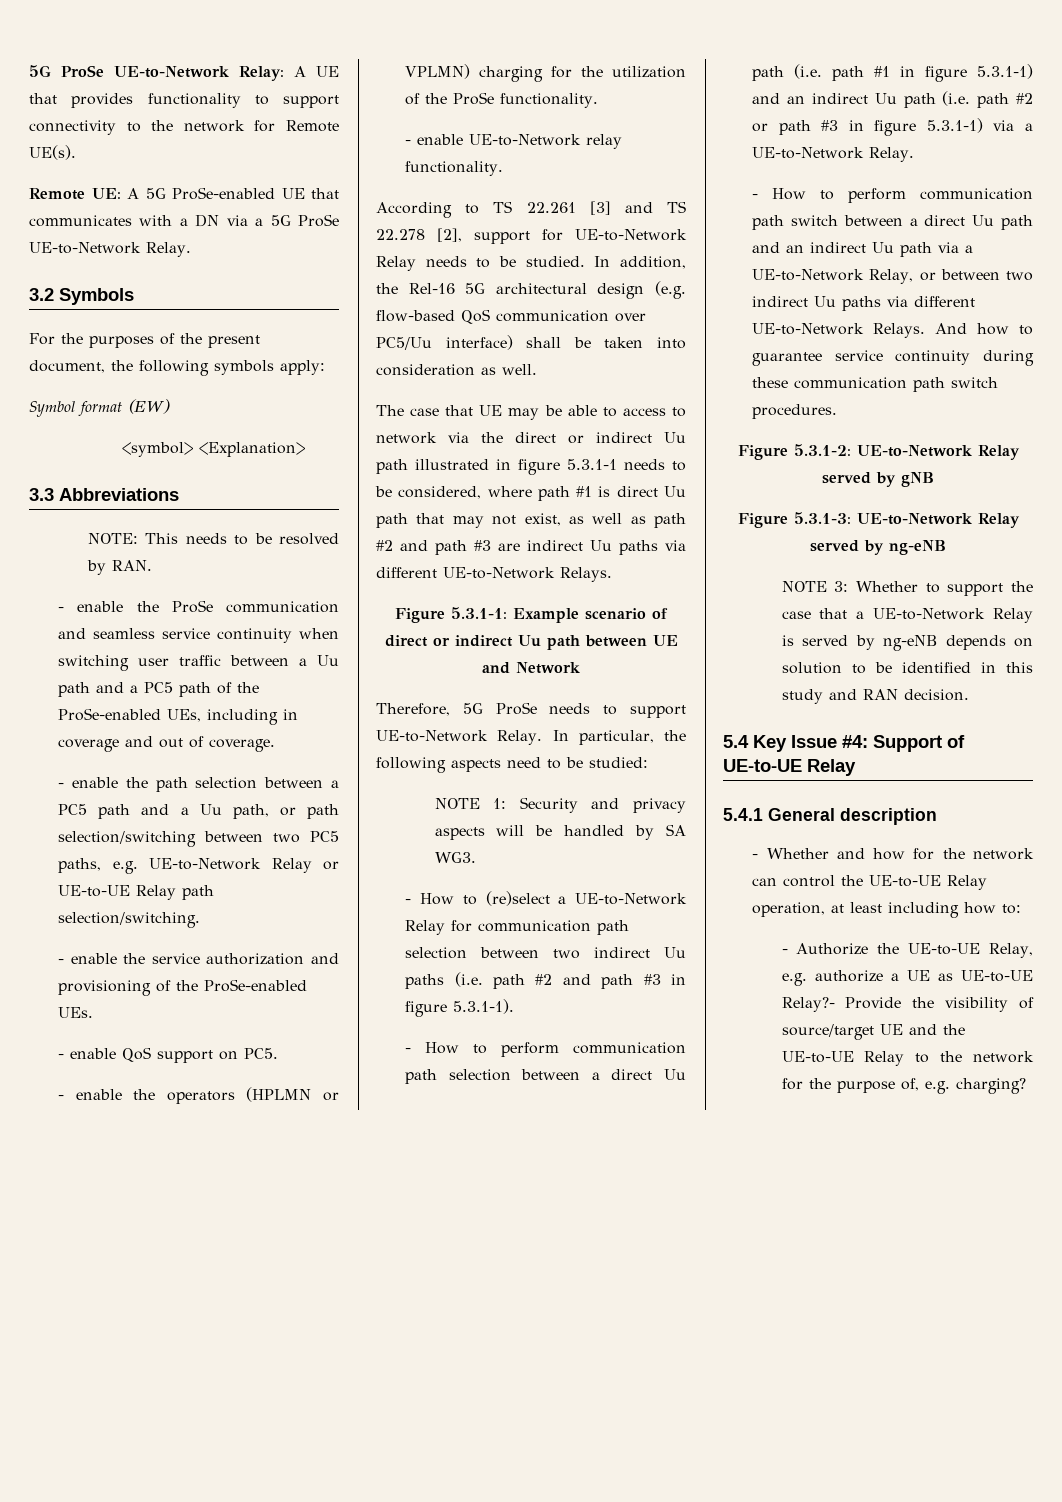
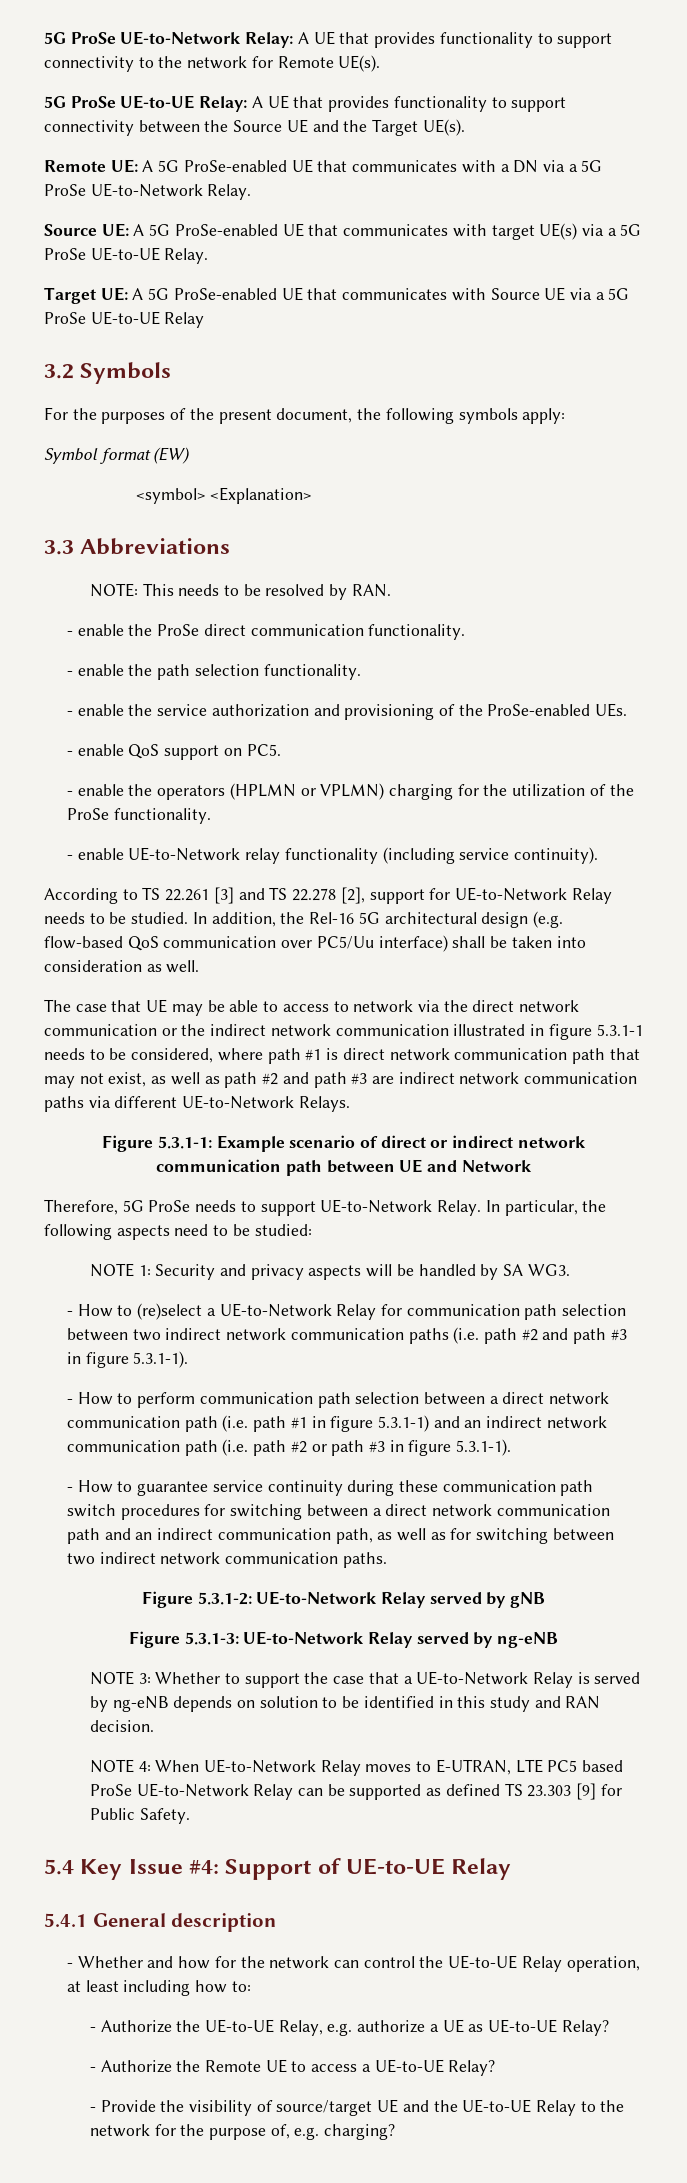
+ 5G ProSe UE-to-UE Relay: A UE that provides functionality to support connectivity between the Source UE and the Target UE(s).
+ Source UE: A 5G ProSe-enabled UE that communicates with target UE(s) via a 5G ProSe UE-to-UE Relay.
+ Target UE: A 5G ProSe-enabled UE that communicates with Source UE via a 5G ProSe UE-to-UE Relay
- - enable the ProSe communication and seamless service continuity when switching user traffic between a Uu path and a PC5 path of the ProSe-enabled UEs, including in coverage and out of coverage.
+ - enable the ProSe direct communication functionality.
- - enable the path selection between a PC5 path and a Uu path, or path selection/switching between two PC5 paths, e.g. UE-to-Network Relay or UE-to-UE Relay path selection/switching.
+ - enable the path selection functionality.
- - enable UE-to-Network relay functionality.
+ - enable UE-to-Network relay functionality (including service continuity).
- The case that UE may be able to access to network via the direct or indirect Uu path illustrated in figure 5.3.1-1 needs to be considered, where path #1 is direct Uu path that may not exist, as well as path #2 and path #3 are indirect Uu paths via different UE-to-Network Relays.
+ The case that UE may be able to access to network via the direct network communication or the indirect network communication illustrated in figure 5.3.1-1 needs to be considered, where path #1 is direct network communication path that may not exist, as well as path #2 and path #3 are indirect network communication paths via different UE-to-Network Relays.
- Figure 5.3.1-1: Example scenario of direct or indirect Uu path between UE and Network
+ Figure 5.3.1-1: Example scenario of direct or indirect network communication path between UE and Network
- - How to (re)select a UE-to-Network Relay for communication path selection between two indirect Uu paths (i.e. path #2 and path #3 in figure 5.3.1-1).
+ - How to (re)select a UE-to-Network Relay for communication path selection between two indirect network communication paths (i.e. path #2 and path #3 in figure 5.3.1-1).
- - How to perform communication path selection between a direct Uu path (i.e. path #1 in figure 5.3.1-1) and an indirect Uu path (i.e. path #2 or path #3 in figure 5.3.1-1) via a UE-to-Network Relay.
- - How to perform communication path switch between a direct Uu path and an indirect Uu path via a UE-to-Network Relay, or between two indirect Uu paths via different UE-to-Network Relays. And how to guarantee service continuity during these communication path switch procedures.
+ - How to perform communication path selection between a direct network communication path (i.e. path #1 in figure 5.3.1-1) and an indirect network communication path (i.e. path #2 or path #3 in figure 5.3.1-1).
+ - How to guarantee service continuity during these communication path switch procedures for switching between a direct network communication path and an indirect communication path, as well as for switching between two indirect network communication paths.
+ NOTE 4: When UE-to-Network Relay moves to E-UTRAN, LTE PC5 based ProSe UE-to-Network Relay can be supported as defined TS 23.303 [9] for Public Safety.
- - Authorize the UE-to-UE Relay, e.g. authorize a UE as UE-to-UE Relay?- Provide the visibility of source/target UE and the UE-to-UE Relay to the network for the purpose of, e.g. charging?
+ - Authorize the UE-to-UE Relay, e.g. authorize a UE as UE-to-UE Relay?
+ - Authorize the Remote UE to access a UE-to-UE Relay?
+ - Provide the visibility of source/target UE and the UE-to-UE Relay to the network for the purpose of, e.g. charging?

